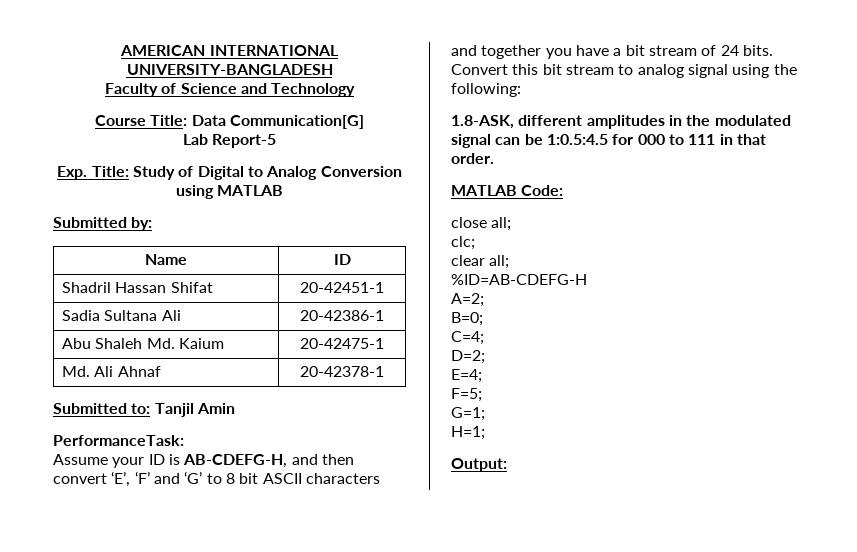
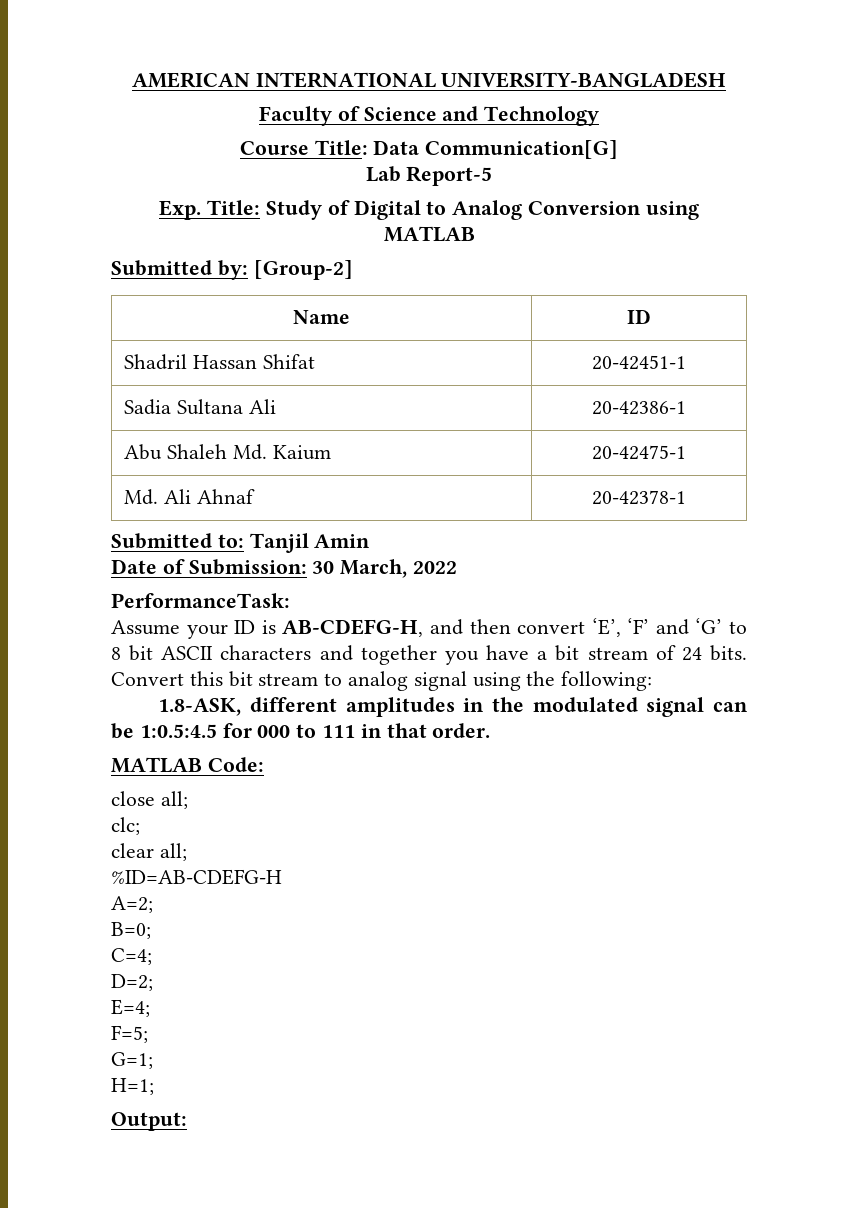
- Submitted by:
+ Submitted by: [Group-2]
+ Date of Submission: 30 March, 2022

